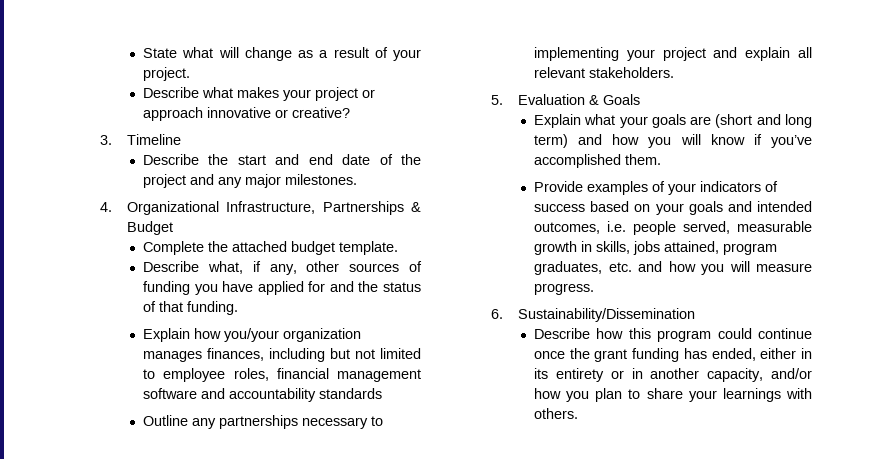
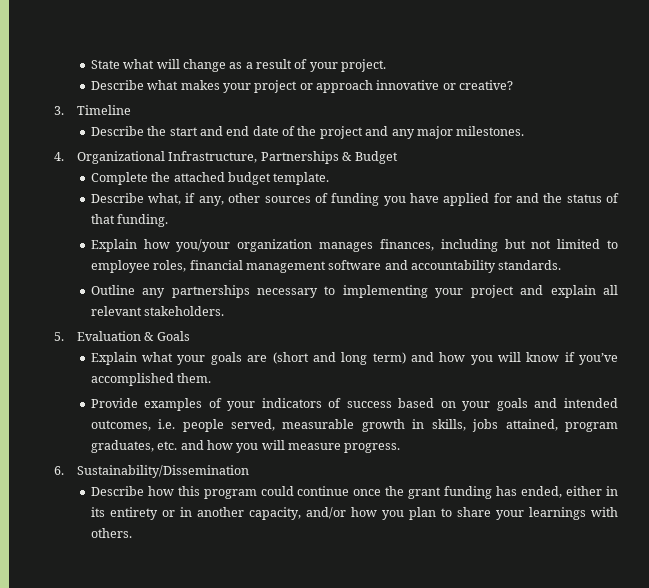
- Explain how you/your organization manages finances, including but not limited to employee roles, financial management software and accountability standards
+ Explain how you/your organization manages finances, including but not limited to employee roles, financial management software and accountability standards.

